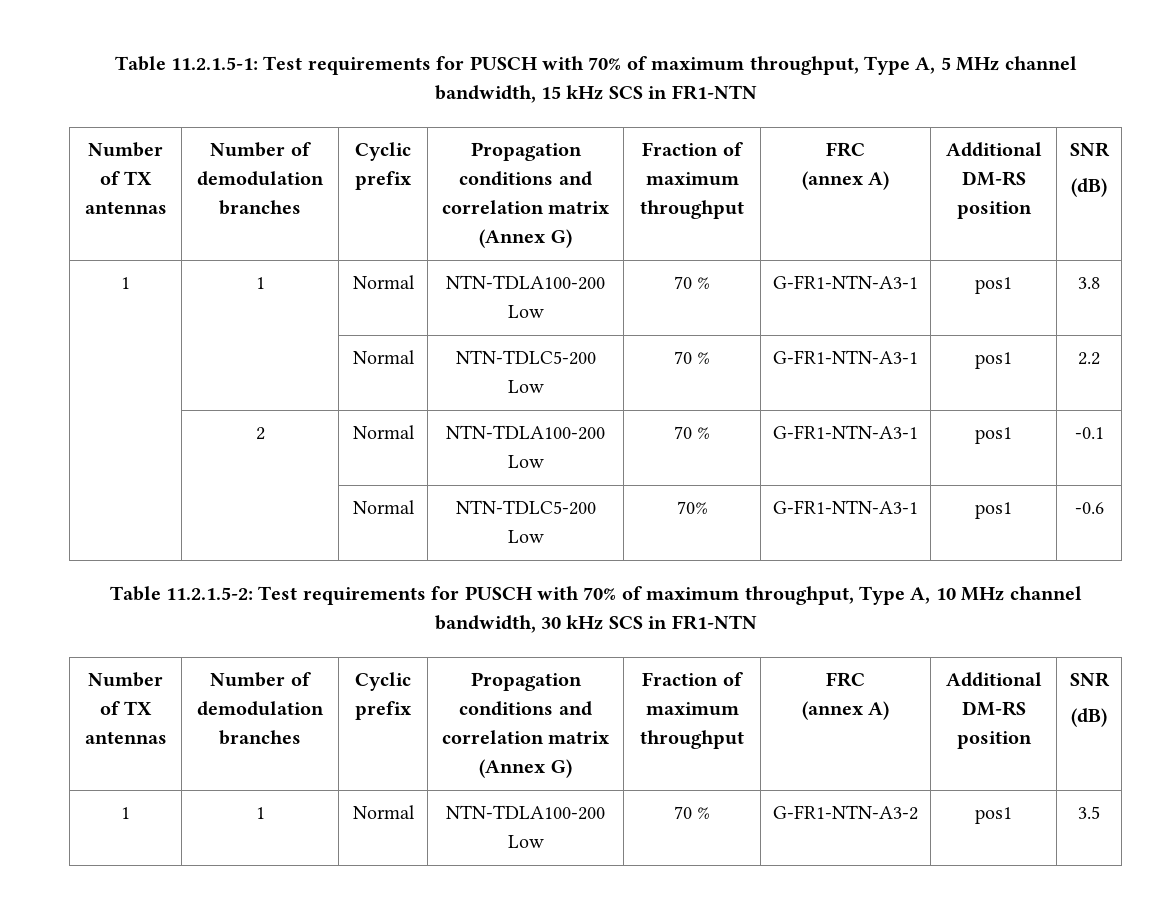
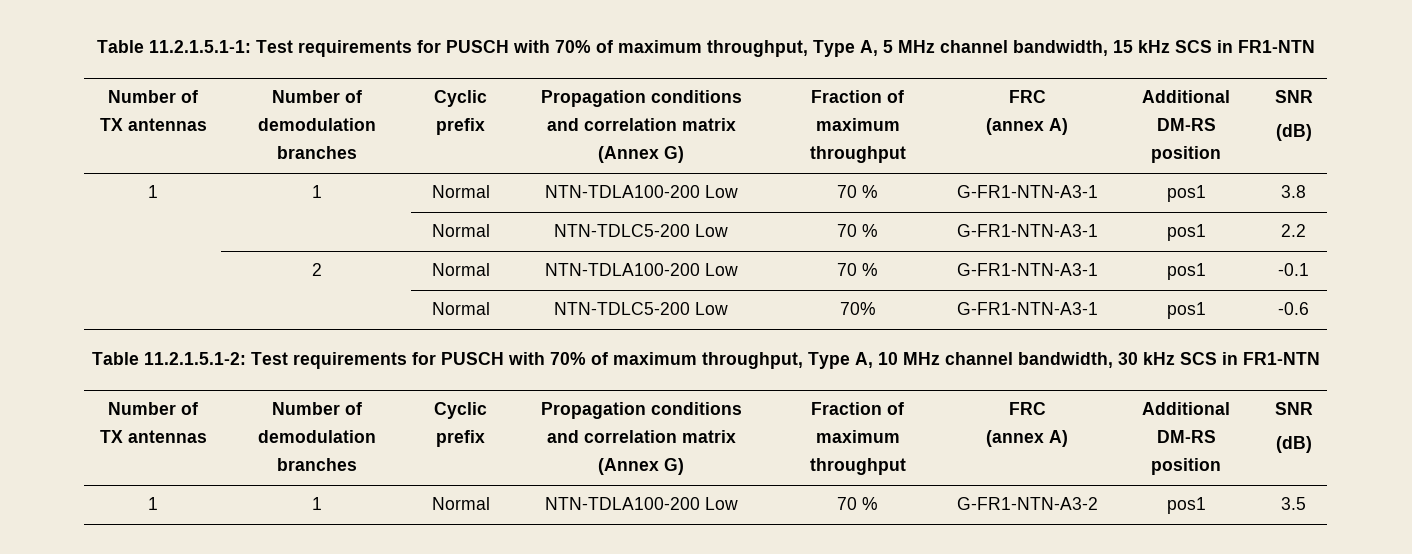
- Table 11.2.1.5-1: Test requirements for PUSCH with 70% of maximum throughput, Type A, 5 MHz channel bandwidth, 15 kHz SCS in FR1-NTN
+ Table 11.2.1.5.1-1: Test requirements for PUSCH with 70% of maximum throughput, Type A, 5 MHz channel bandwidth, 15 kHz SCS in FR1-NTN
- Table 11.2.1.5-2: Test requirements for PUSCH with 70% of maximum throughput, Type A, 10 MHz channel bandwidth, 30 kHz SCS in FR1-NTN
+ Table 11.2.1.5.1-2: Test requirements for PUSCH with 70% of maximum throughput, Type A, 10 MHz channel bandwidth, 30 kHz SCS in FR1-NTN

